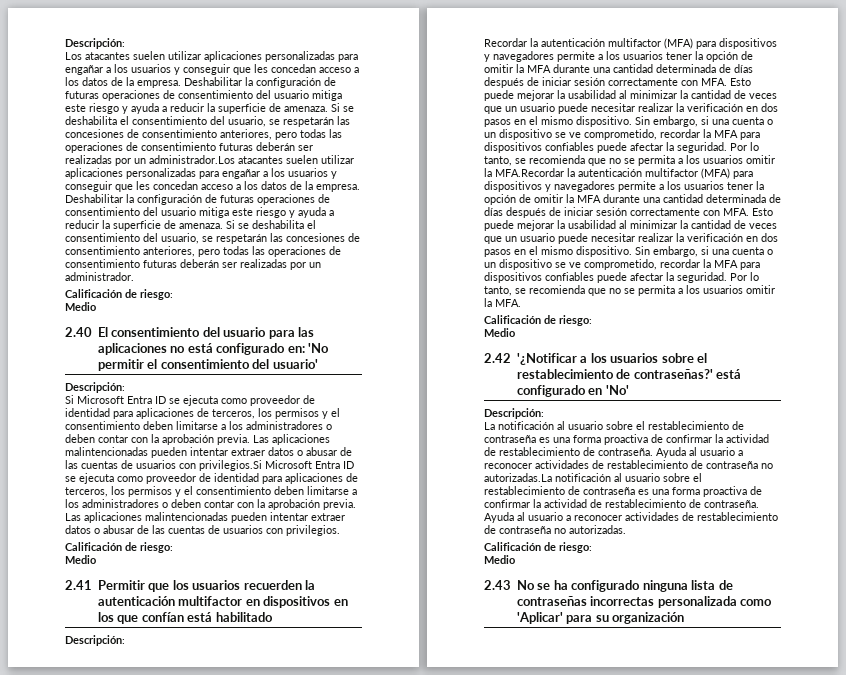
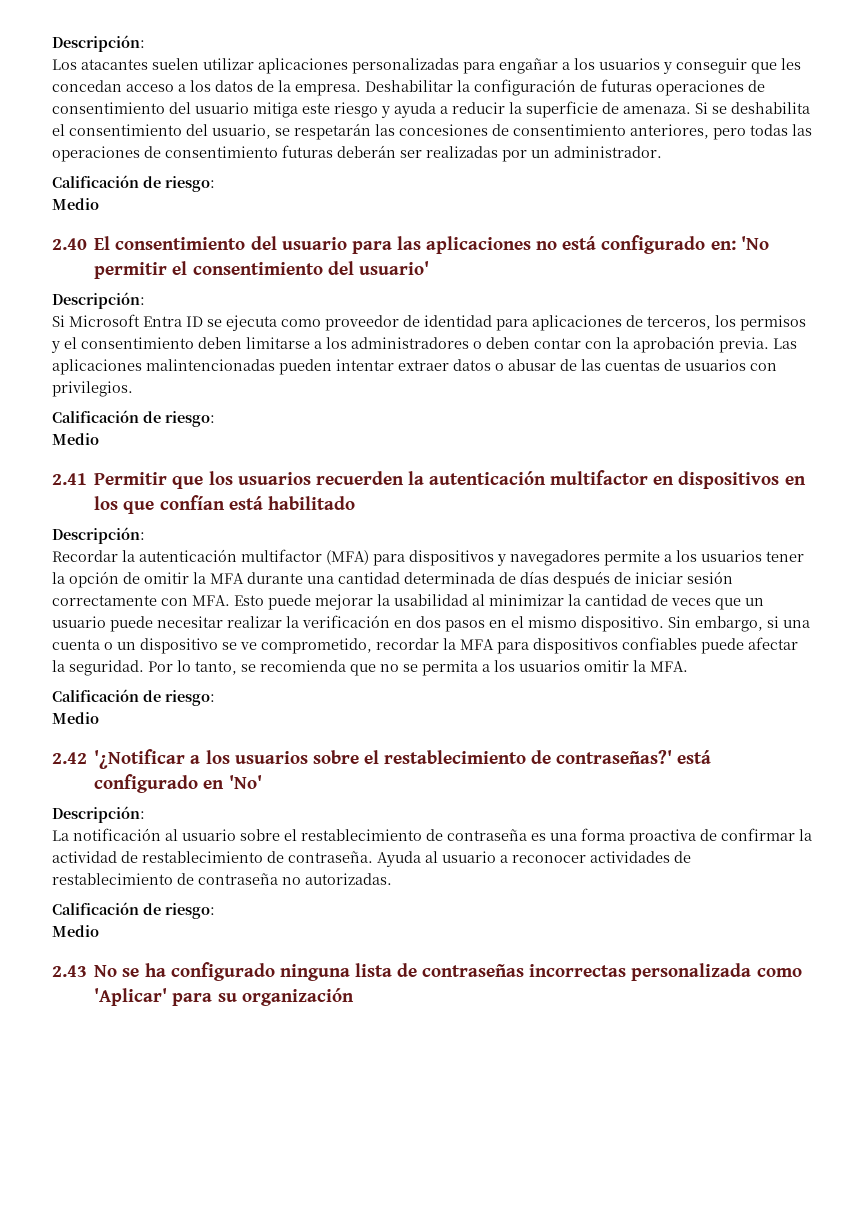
- Si se deshabilita el consentimiento del usuario, se respetarán las concesiones de consentimiento anteriores, pero todas las operaciones de consentimiento futuras deberán ser realizadas por un administrador.Los atacantes suelen utilizar aplicaciones personalizadas para engañar a los usuarios y conseguir que les concedan acceso a los datos de la empresa. Deshabilitar la configuración de futuras operaciones de consentimiento del usuario mitiga este riesgo y ayuda a reducir la superficie de amenaza. Si se deshabilita el consentimiento del usuario, se respetarán las concesiones de consentimiento anteriores, pero todas las operaciones de consentimiento futuras deberán ser realizadas por un administrador.
+ Si se deshabilita el consentimiento del usuario, se respetarán las concesiones de consentimiento anteriores, pero todas las operaciones de consentimiento futuras deberán ser realizadas por un administrador.
- Las aplicaciones malintencionadas pueden intentar extraer datos o abusar de las cuentas de usuarios con privilegios.Si Microsoft Entra ID se ejecuta como proveedor de identidad para aplicaciones de terceros, los permisos y el consentimiento deben limitarse a los administradores o deben contar con la aprobación previa. Las aplicaciones malintencionadas pueden intentar extraer datos o abusar de las cuentas de usuarios con privilegios.
+ Las aplicaciones malintencionadas pueden intentar extraer datos o abusar de las cuentas de usuarios con privilegios.
- Por lo tanto, se recomienda que no se permita a los usuarios omitir la MFA.Recordar la autenticación multifactor (MFA) para dispositivos y navegadores permite a los usuarios tener la opción de omitir la MFA durante una cantidad determinada de días después de iniciar sesión correctamente con MFA. Esto puede mejorar la usabilidad al minimizar la cantidad de veces que un usuario puede necesitar realizar la verificación en dos pasos en el mismo dispositivo. Sin embargo, si una cuenta o un dispositivo se ve comprometido, recordar la MFA para dispositivos confiables puede afectar la seguridad. Por lo tanto, se recomienda que no se permita a los usuarios omitir la MFA.
+ Por lo tanto, se recomienda que no se permita a los usuarios omitir la MFA.
- Ayuda al usuario a reconocer actividades de restablecimiento de contraseña no autorizadas.La notificación al usuario sobre el restablecimiento de contraseña es una forma proactiva de confirmar la actividad de restablecimiento de contraseña. Ayuda al usuario a reconocer actividades de restablecimiento de contraseña no autorizadas.
+ Ayuda al usuario a reconocer actividades de restablecimiento de contraseña no autorizadas.

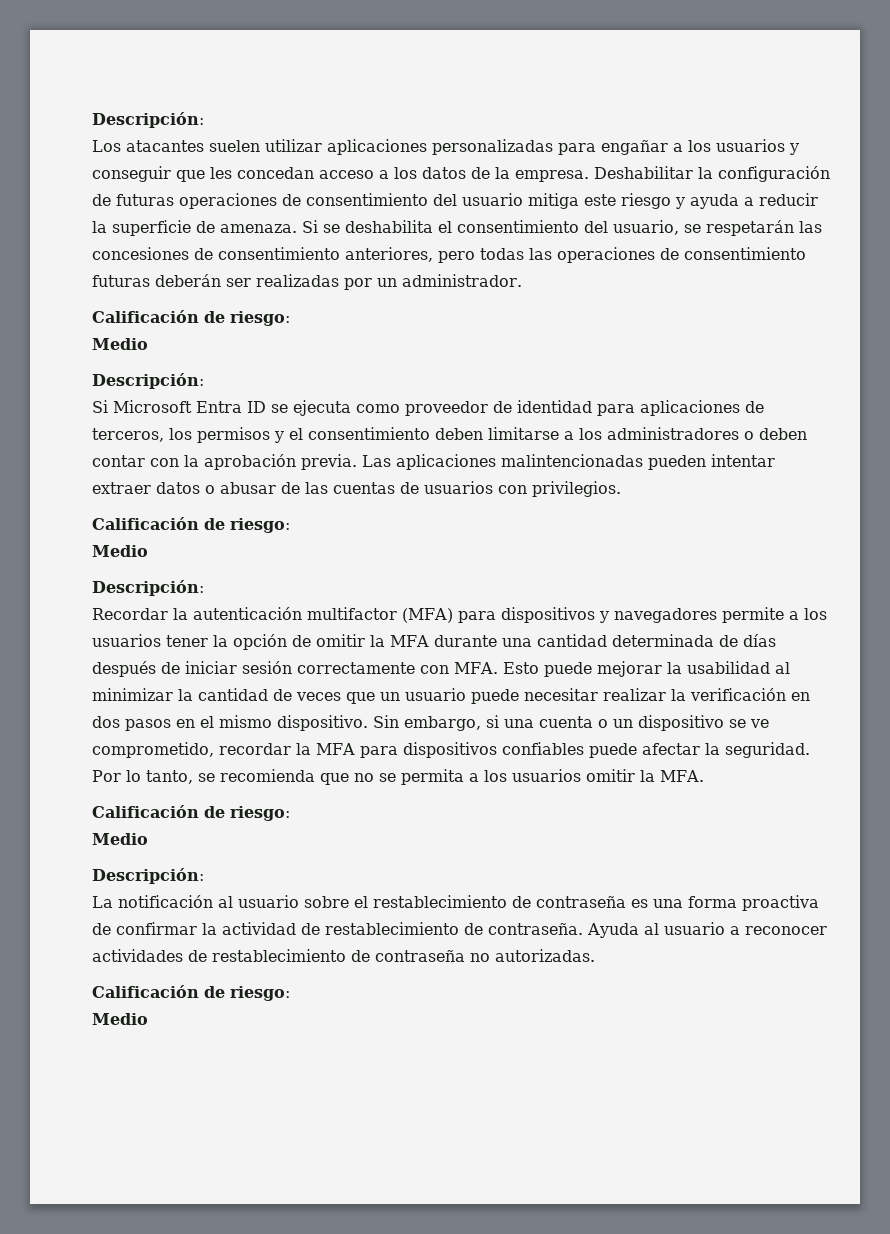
- 2.40 El consentimiento del usuario para las aplicaciones no está configurado en: 'No permitir el consentimiento del usuario'
- 2.41 Permitir que los usuarios recuerden la autenticación multifactor en dispositivos en los que confían está habilitado
- 2.42 '¿Notificar a los usuarios sobre el restablecimiento de contraseñas?' está configurado en 'No'
- 2.43 No se ha configurado ninguna lista de contraseñas incorrectas personalizada como 'Aplicar' para su organización

